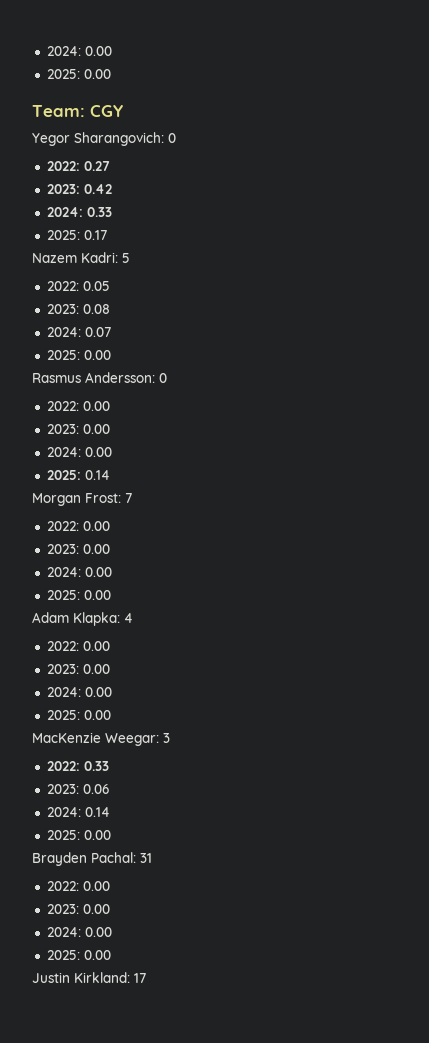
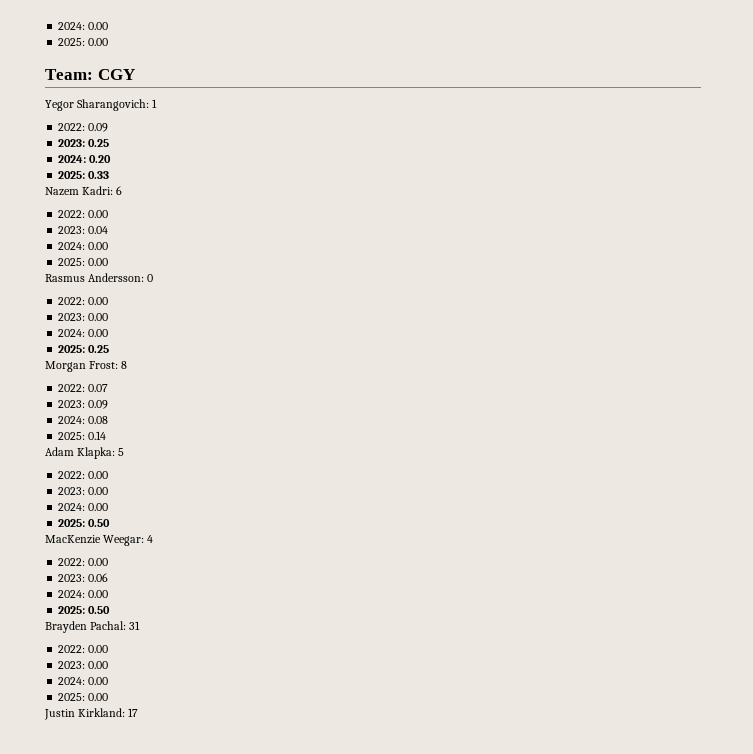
- Yegor Sharangovich: 0
- 2022: 0.27
- 2023: 0.42
- 2024: 0.33
- 2025: 0.17
+ Yegor Sharangovich: 1
+ 2022: 0.09
+ 2023: 0.25
+ 2024: 0.20
+ 2025: 0.33
- Nazem Kadri: 5
- 2022: 0.05
- 2023: 0.08
- 2024: 0.07
+ Nazem Kadri: 6
+ 2022: 0.00
+ 2023: 0.04
+ 2024: 0.00
- 2025: 0.14
+ 2025: 0.25
- Morgan Frost: 7
+ Morgan Frost: 8
+ 2022: 0.07
+ 2023: 0.09
+ 2024: 0.08
+ 2025: 0.14
+ Adam Klapka: 5
  2022: 0.00
  2023: 0.00
  2024: 0.00
- 2025: 0.00
- Adam Klapka: 4
+ 2025: 0.50
+ MacKenzie Weegar: 4
  2022: 0.00
- 2023: 0.00
+ 2023: 0.06
  2024: 0.00
- 2025: 0.00
- MacKenzie Weegar: 3
- 2022: 0.33
- 2023: 0.06
- 2024: 0.14
- 2025: 0.00
+ 2025: 0.50

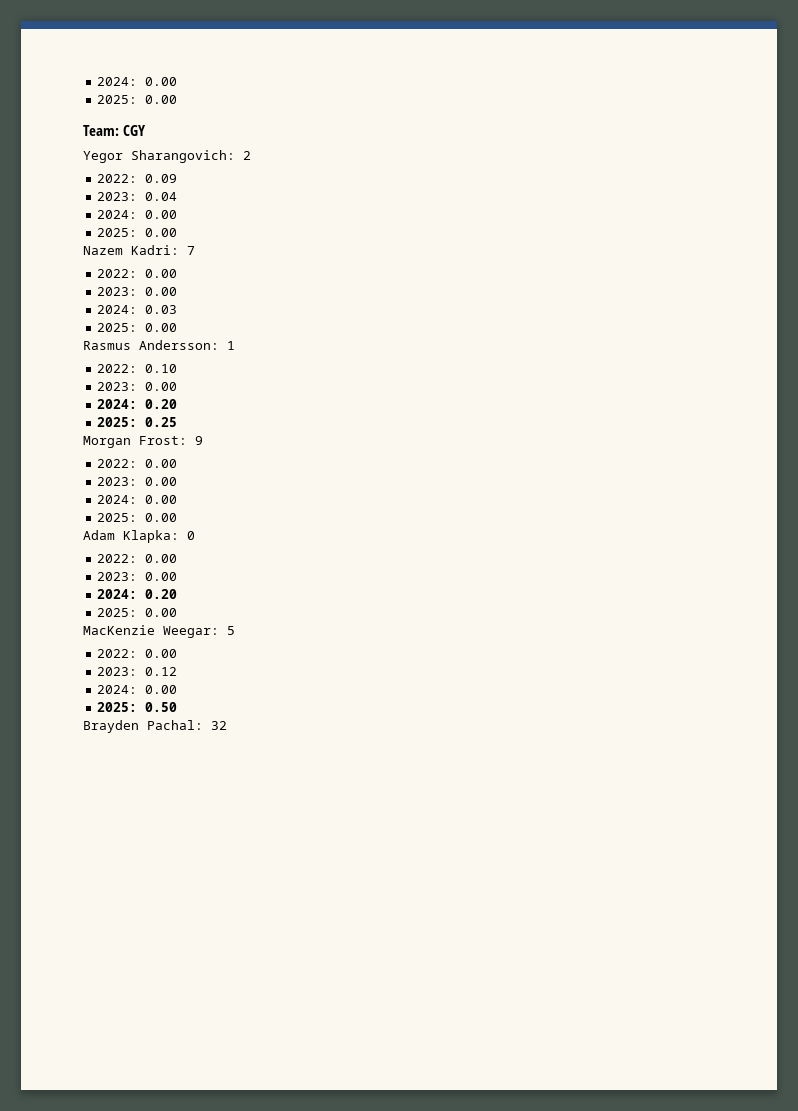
- Yegor Sharangovich: 1
+ Yegor Sharangovich: 2
- 2023: 0.25
- 2024: 0.20
- 2025: 0.33
- Nazem Kadri: 6
- 2022: 0.00
- Rasmus Andersson: 0
+ Nazem Kadri: 7
  2022: 0.00
  2023: 0.00
- 2024: 0.00
+ 2024: 0.03
+ 2025: 0.00
+ Rasmus Andersson: 1
+ 2022: 0.10
+ 2023: 0.00
+ 2024: 0.20
  2025: 0.25
- Morgan Frost: 8
- 2022: 0.07
- 2023: 0.09
- 2024: 0.08
- 2025: 0.14
- Adam Klapka: 5
- 2022: 0.00
- 2023: 0.00
- 2024: 0.00
- 2025: 0.50
- MacKenzie Weegar: 4
- 2022: 0.00
- 2023: 0.06
- 2024: 0.00
- 2025: 0.50
- Brayden Pachal: 31
+ Morgan Frost: 9
- Justin Kirkland: 17
+ Adam Klapka: 0
+ 2022: 0.00
+ 2023: 0.00
+ 2024: 0.20
+ 2025: 0.00
+ MacKenzie Weegar: 5
+ 2022: 0.00
+ 2023: 0.12
+ 2024: 0.00
+ 2025: 0.50
+ Brayden Pachal: 32

